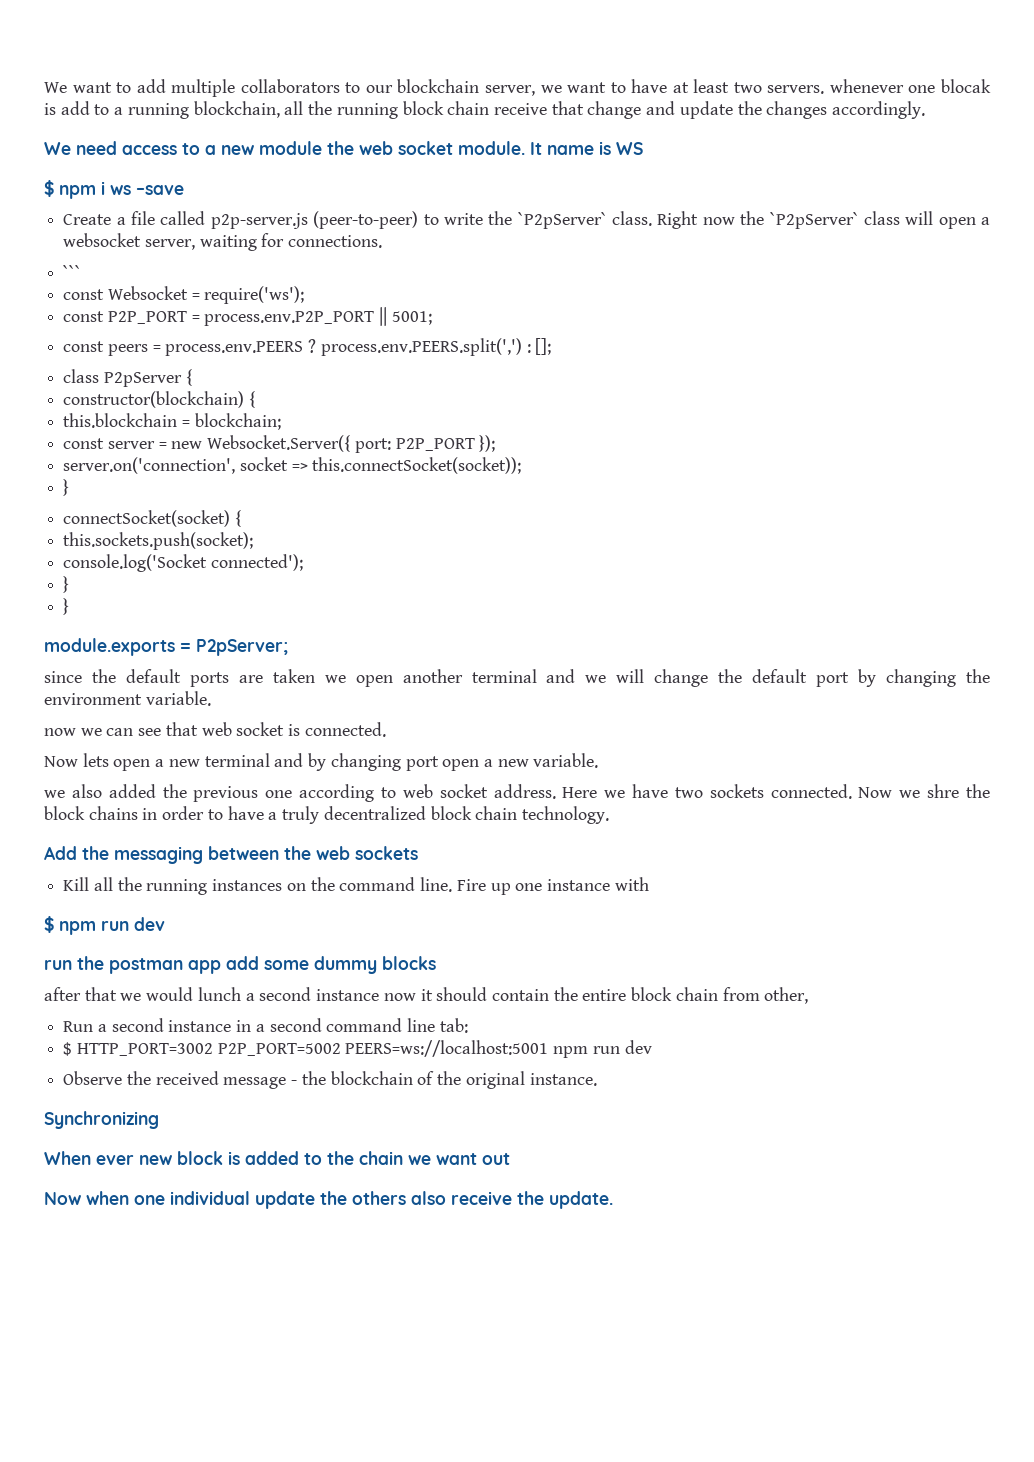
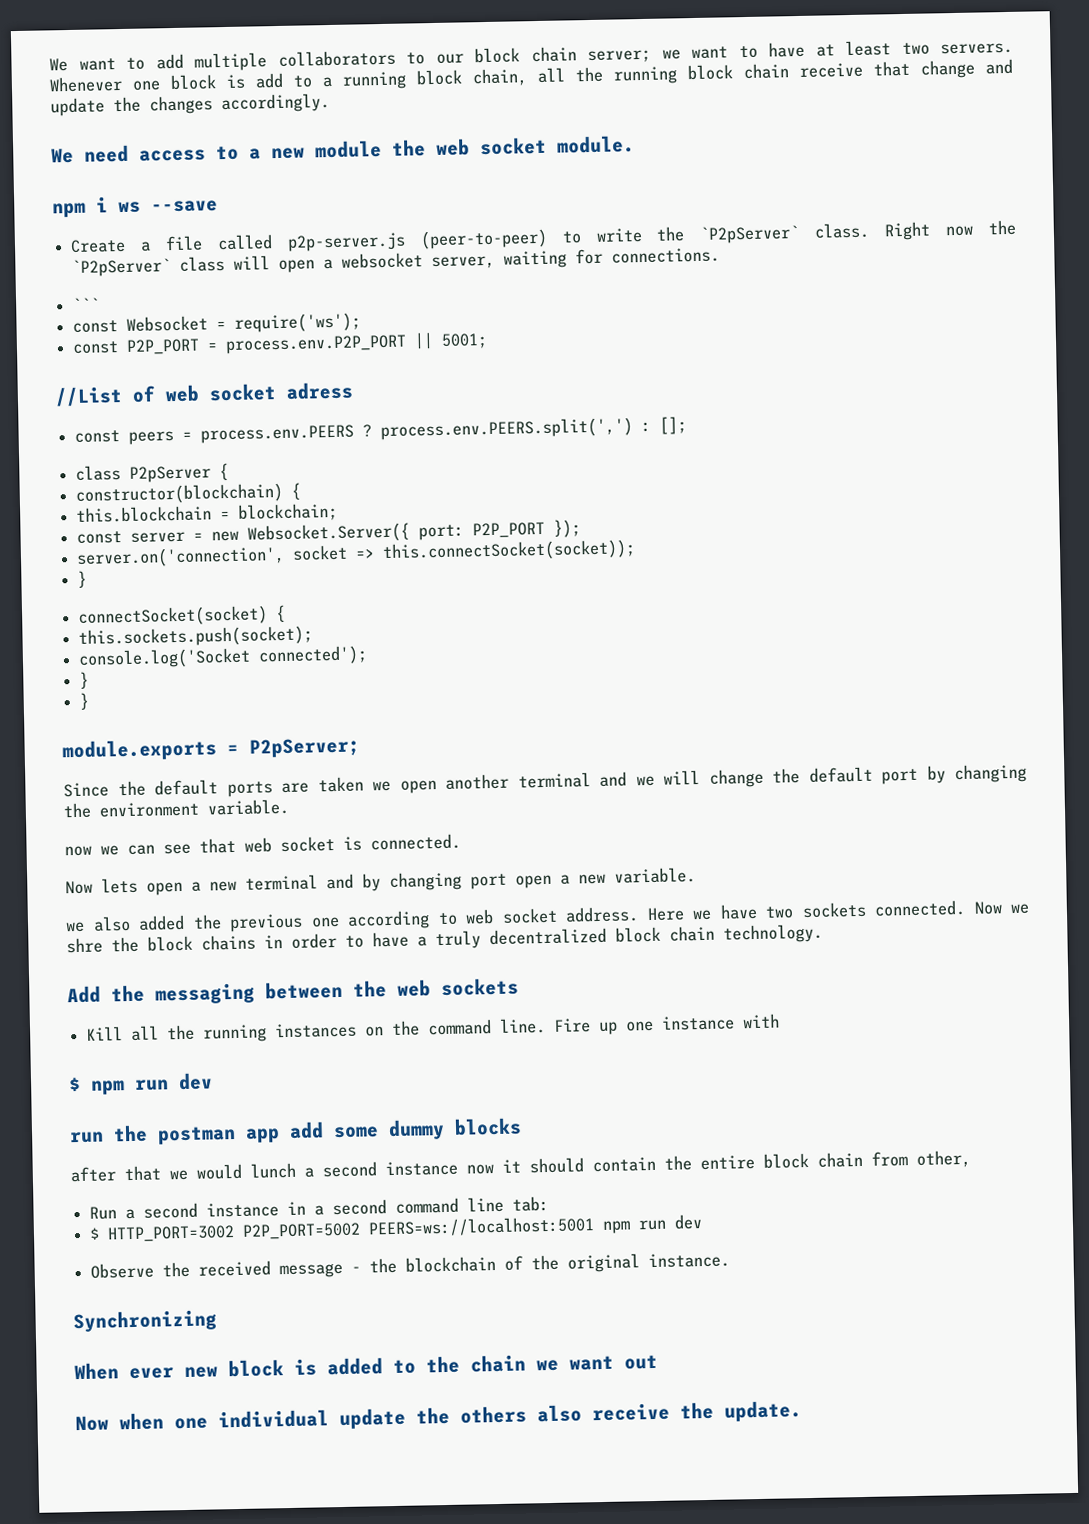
- We want to add multiple collaborators to our blockchain server, we want to have at least two servers. whenever one blocak is add to a running blockchain, all the running block chain receive that change and update the changes accordingly.
+ We want to add multiple collaborators to our block chain server; we want to have at least two servers. Whenever one block is add to a running block chain, all the running block chain receive that change and update the changes accordingly.
- We need access to a new module the web socket module. It name is WS
- $ npm i ws –save
+ We need access to a new module the web socket module.
+ npm i ws --save
+ //List of web socket adress
- since the default ports are taken we open another terminal and we will change the default port by changing the environment variable.
+ Since the default ports are taken we open another terminal and we will change the default port by changing the environment variable.

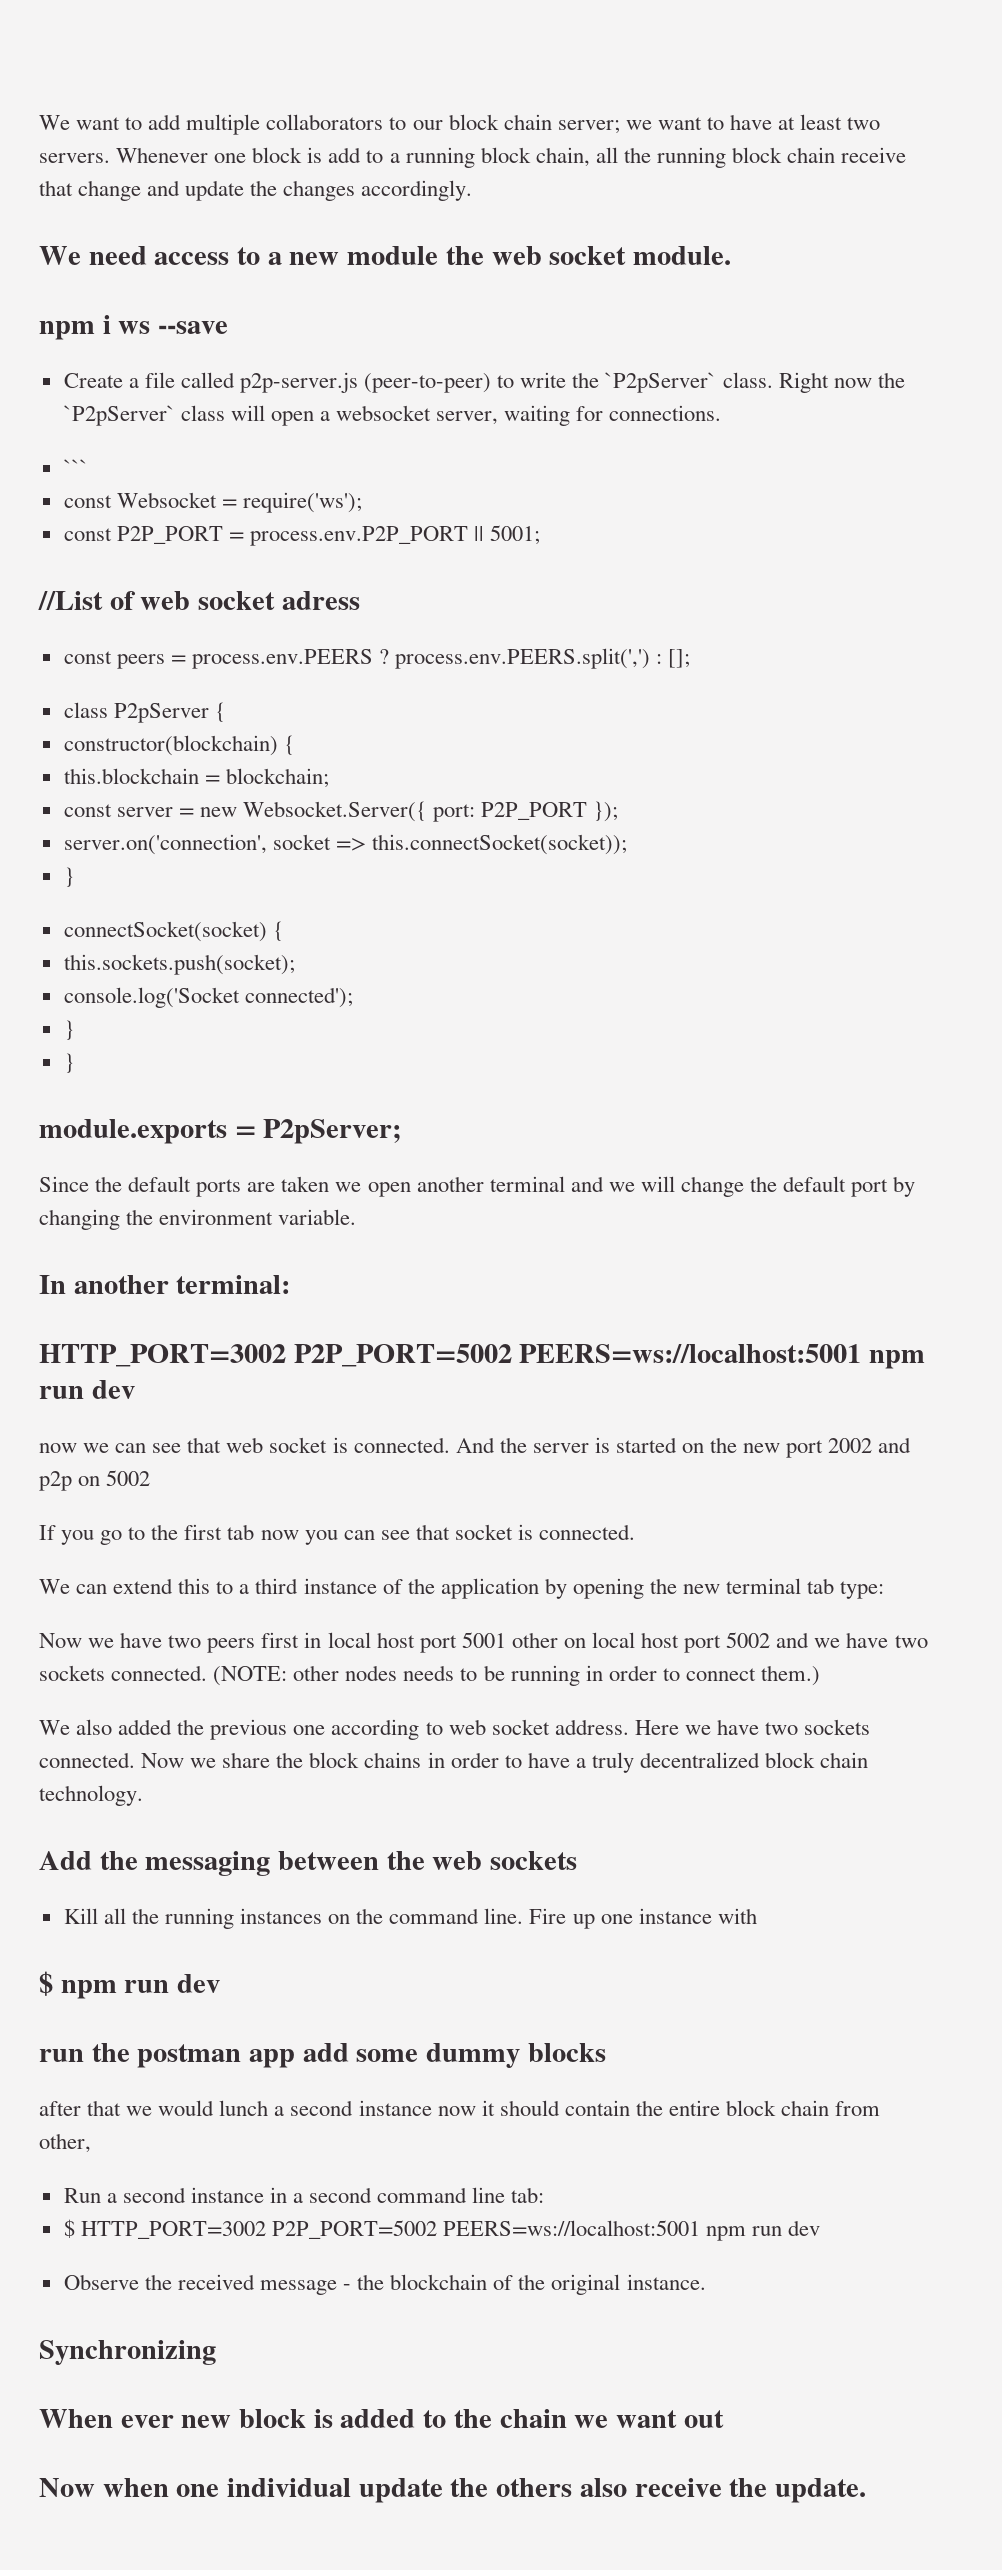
+ In another terminal:
+ HTTP_PORT=3002 P2P_PORT=5002 PEERS=ws://localhost:5001 npm run dev
- now we can see that web socket is connected.
- Now lets open a new terminal and by changing port open a new variable.
- we also added the previous one according to web socket address.
+ now we can see that web socket is connected. And the server is started on the new port 2002 and p2p on 5002
+ If you go to the first tab now you can see that socket is connected.
+ We can extend this to a third instance of the application by opening the new terminal tab type:
+ Now we have two peers first in local host port 5001 other on local host port 5002 and we have two sockets connected. (NOTE: other nodes needs to be running in order to connect them.)
+ We also added the previous one according to web socket address.
- Now we shre the block chains in order to have a truly decentralized block chain technology.
+ Now we share the block chains in order to have a truly decentralized block chain technology.

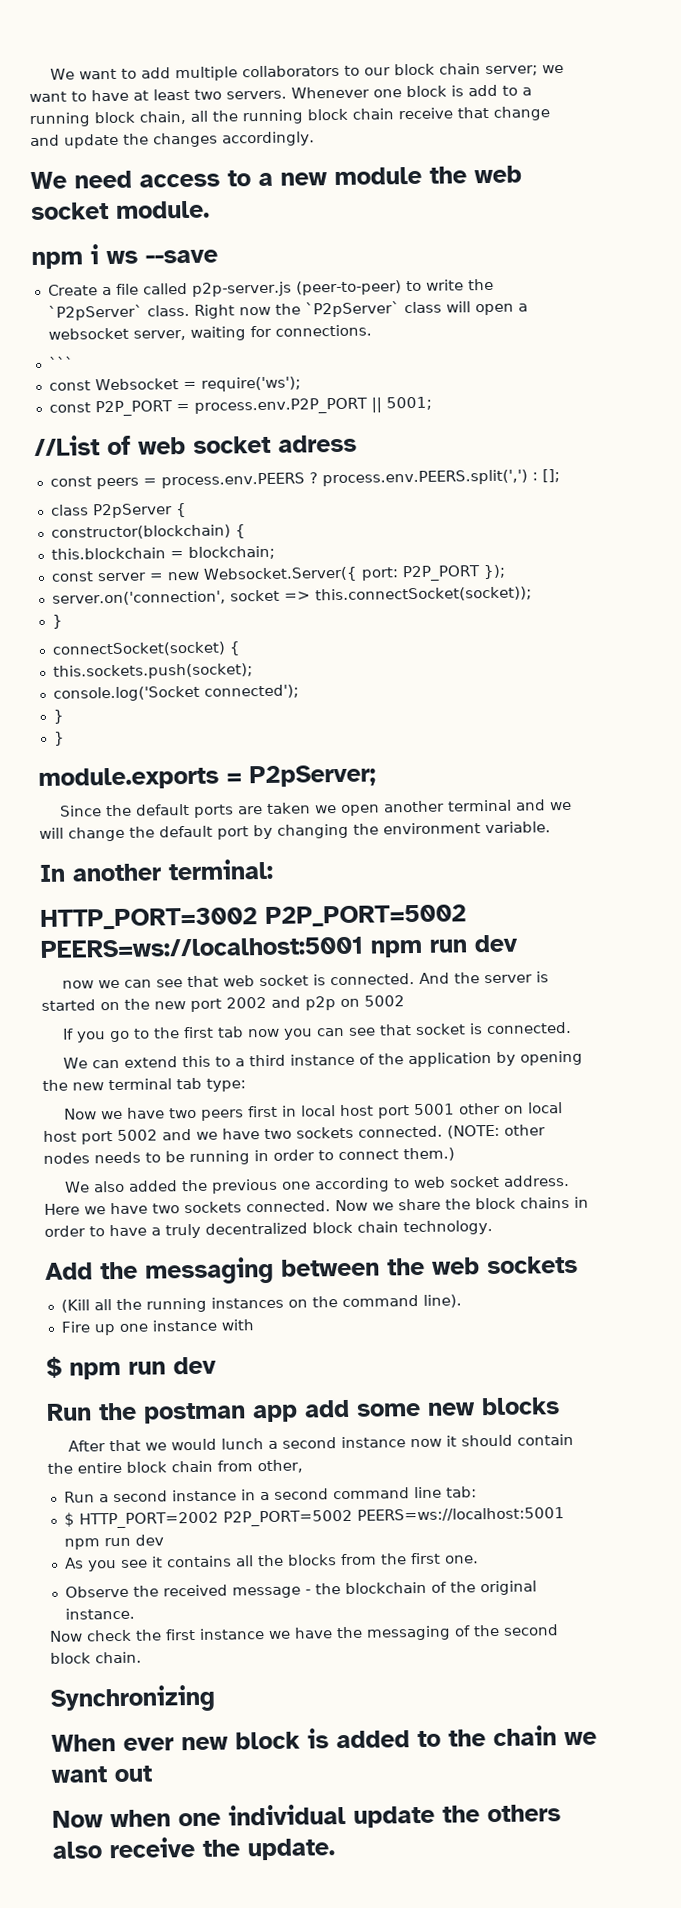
- Kill all the running instances on the command line. Fire up one instance with
+ (Kill all the running instances on the command line).
+ Fire up one instance with
- run the postman app add some dummy blocks
+ Run the postman app add some new blocks
- after that we would lunch a second instance now it should contain the entire block chain from other,
+ After that we would lunch a second instance now it should contain the entire block chain from other,
- $ HTTP_PORT=3002 P2P_PORT=5002 PEERS=ws://localhost:5001 npm run dev
+ $ HTTP_PORT=2002 P2P_PORT=5002 PEERS=ws://localhost:5001 npm run dev
+ As you see it contains all the blocks from the first one.
+ Now check the first instance we have the messaging of the second block chain.

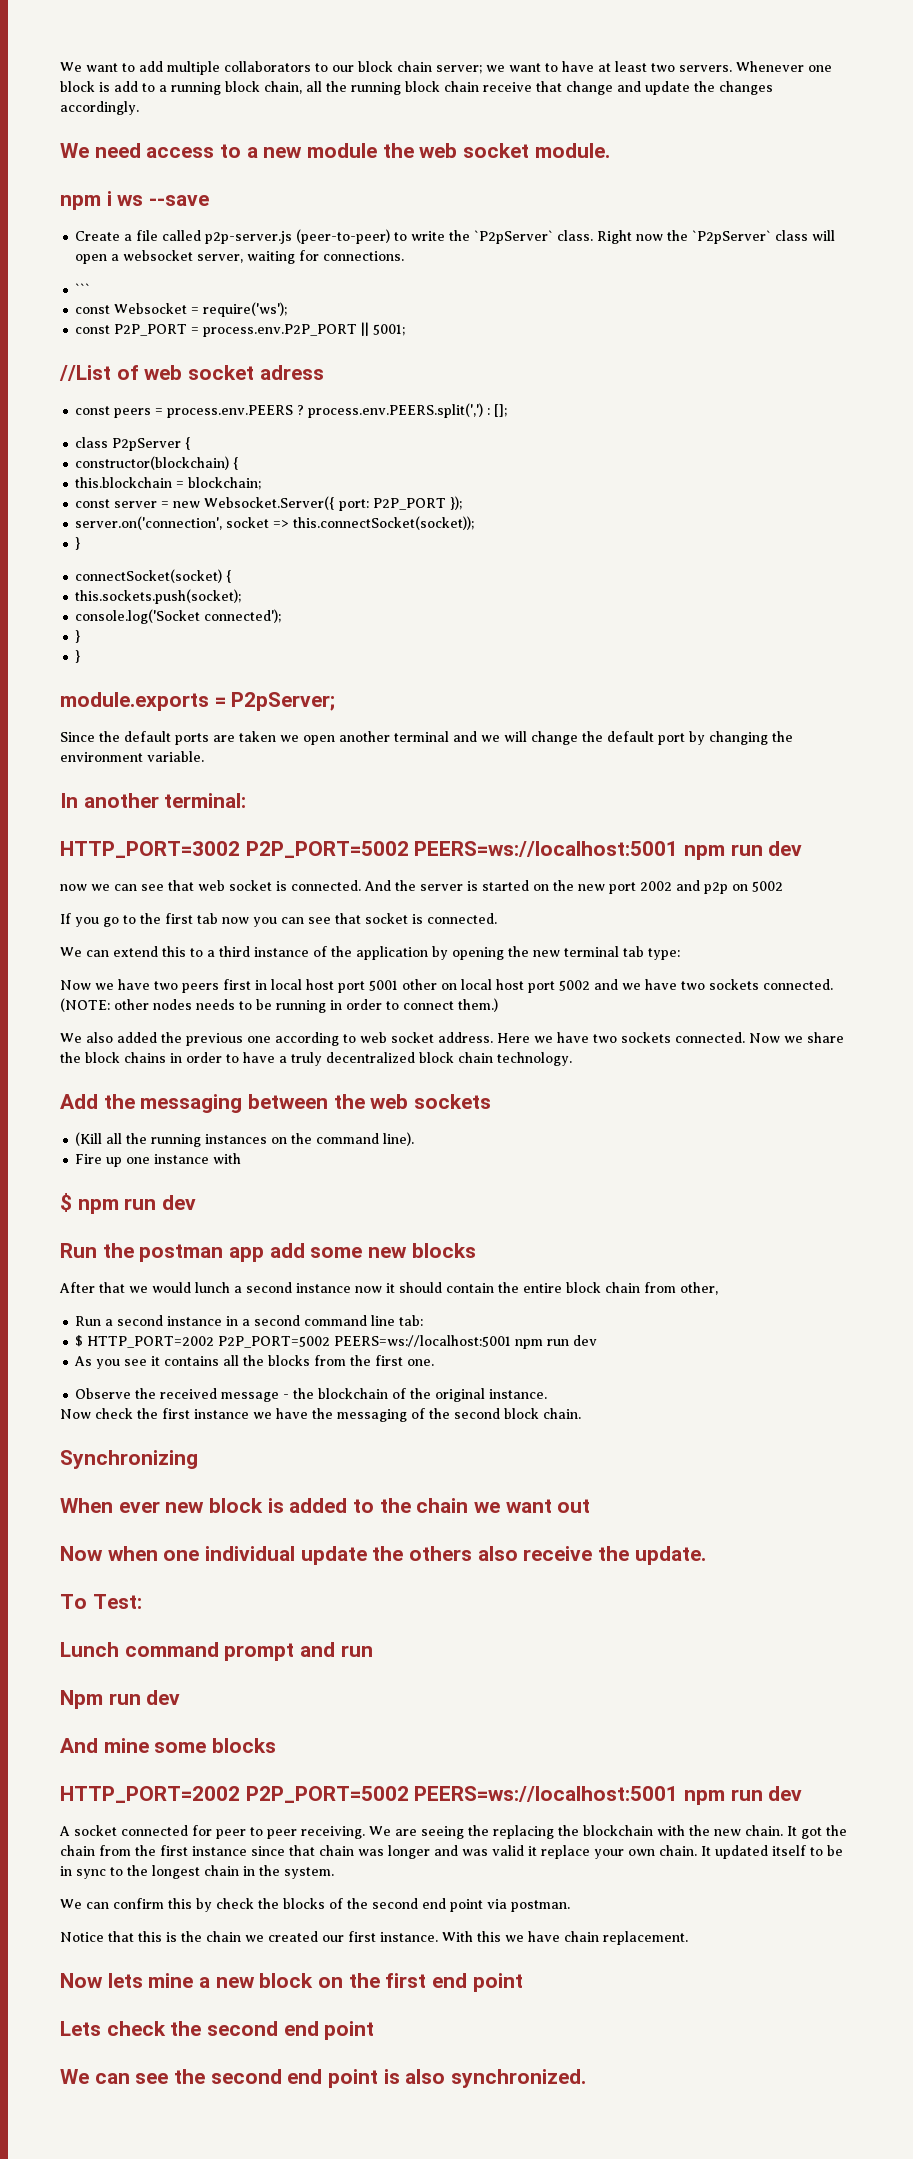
+ To Test:
+ Lunch command prompt and run
+ Npm run dev
+ And mine some blocks
+ HTTP_PORT=2002 P2P_PORT=5002 PEERS=ws://localhost:5001 npm run dev
+ A socket connected for peer to peer receiving. We are seeing the replacing the blockchain with the new chain. It got the chain from the first instance since that chain was longer and was valid it replace your own chain. It updated itself to be in sync to the longest chain in the system.
+ We can confirm this by check the blocks of the second end point via postman.
+ Notice that this is the chain we created our first instance. With this we have chain replacement.
+ Now lets mine a new block on the first end point
+ Lets check the second end point
+ We can see the second end point is also synchronized.

